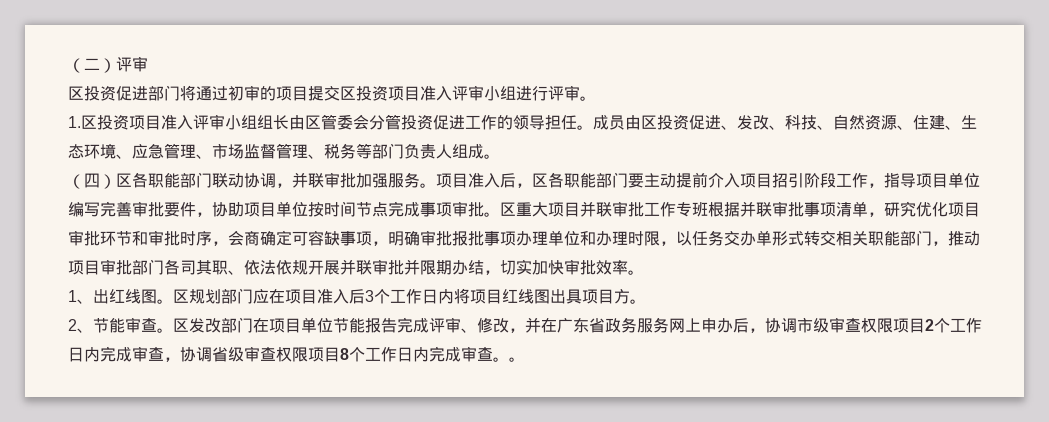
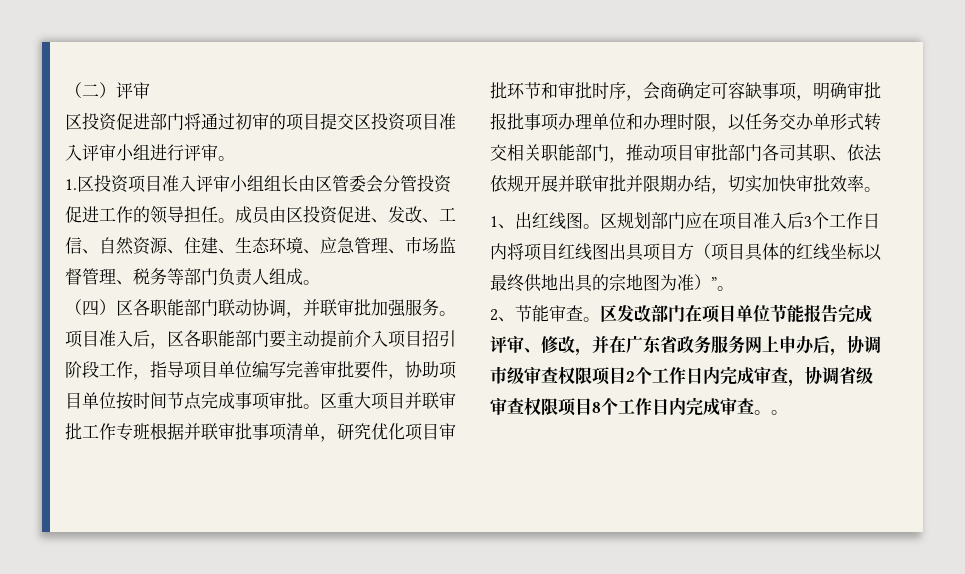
- 成员由区投资促进、发改、科技、自然资源、住建、生态环境、应急管理、市场监督管理、税务等部门负责人组成。
+ 成员由区投资促进、发改、工信、自然资源、住建、生态环境、应急管理、市场监督管理、税务等部门负责人组成。
- 区规划部门应在项目准入后3个工作日内将项目红线图出具项目方。
+ 区规划部门应在项目准入后3个工作日内将项目红线图出具项目方（项目具体的红线坐标以最终供地出具的宗地图为准）”。

